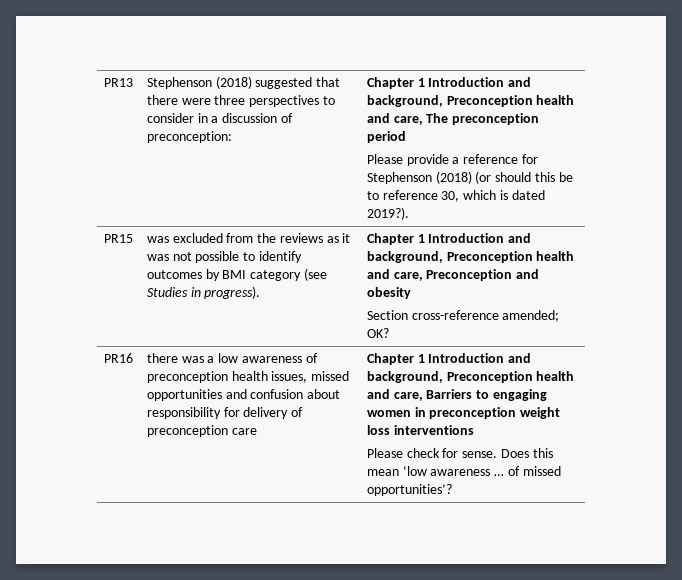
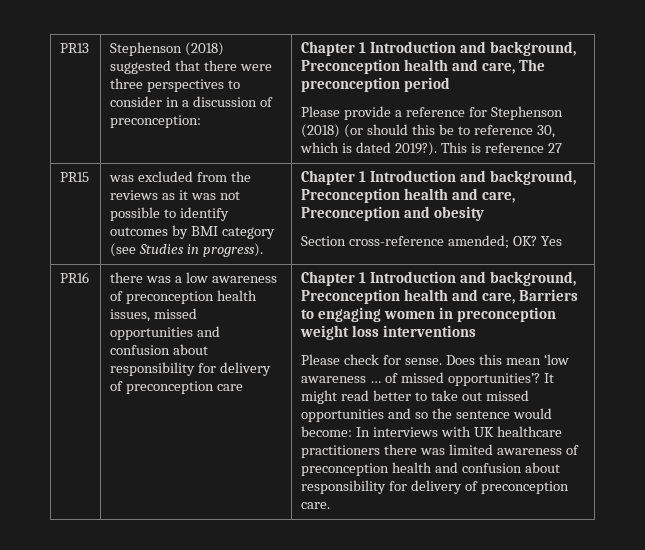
+ This is reference 27
  PR15 | was excluded from the reviews as it was not possible to identify outcomes by BMI category (see Studies in progress). | Chapter 1 Introduction and background, Preconception health and care, Preconception and obesity
- Section cross-reference amended; OK?
+ Section cross-reference amended; OK? Yes
+ It might read better to take out missed opportunities and so the sentence would become: In interviews with UK healthcare practitioners there was limited awareness of preconception health and confusion about responsibility for delivery of preconception care.

